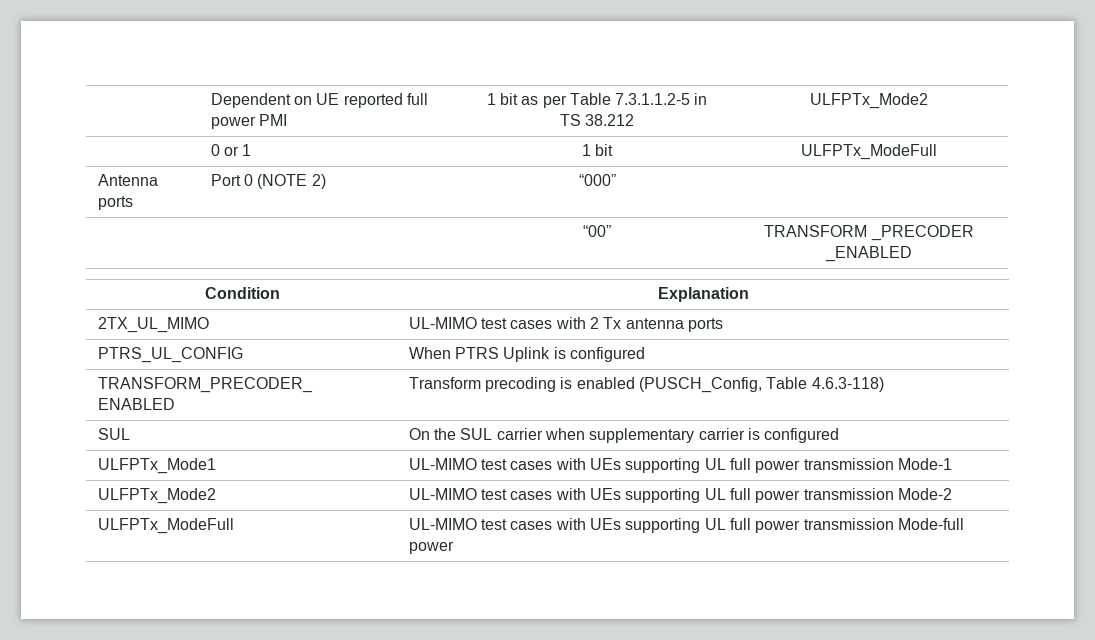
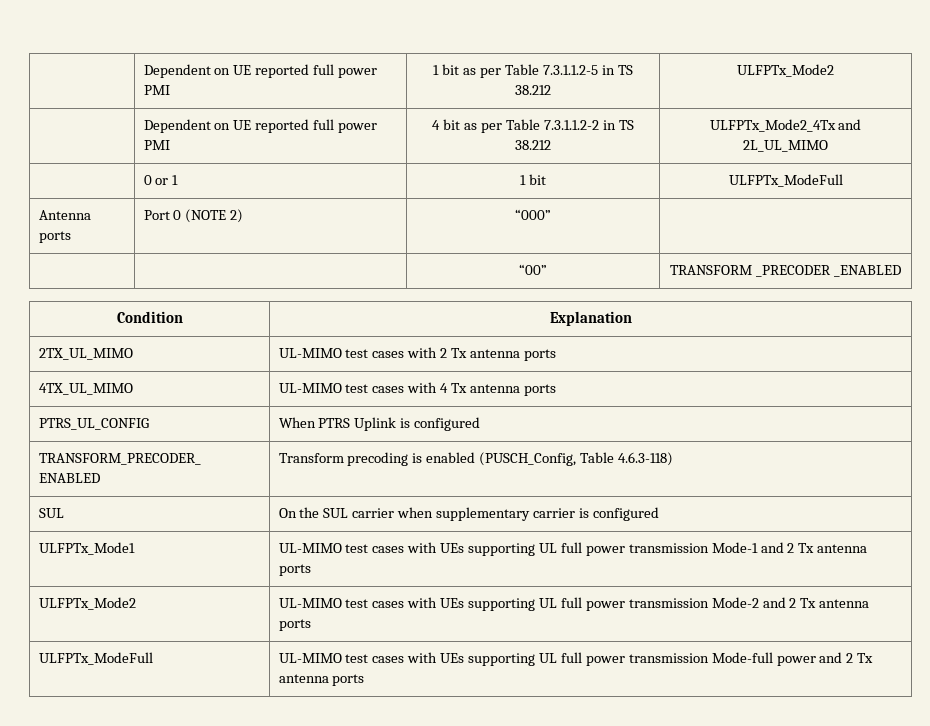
+ | Dependent on UE reported full power PMI | 4 bit as per Table 7.3.1.1.2-2 in TS 38.212 | ULFPTx_Mode2_4Tx and 2L_UL_MIMO
+ 4TX_UL_MIMO | UL-MIMO test cases with 4 Tx antenna ports
- ULFPTx_Mode1 | UL-MIMO test cases with UEs supporting UL full power transmission Mode-1
+ ULFPTx_Mode1 | UL-MIMO test cases with UEs supporting UL full power transmission Mode-1 and 2 Tx antenna ports
- ULFPTx_Mode2 | UL-MIMO test cases with UEs supporting UL full power transmission Mode-2
+ ULFPTx_Mode2 | UL-MIMO test cases with UEs supporting UL full power transmission Mode-2 and 2 Tx antenna ports
- ULFPTx_ModeFull | UL-MIMO test cases with UEs supporting UL full power transmission Mode-full power
+ ULFPTx_ModeFull | UL-MIMO test cases with UEs supporting UL full power transmission Mode-full power and 2 Tx antenna ports

